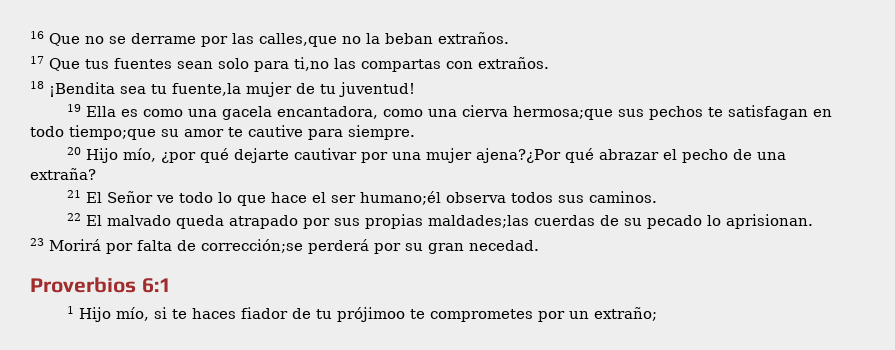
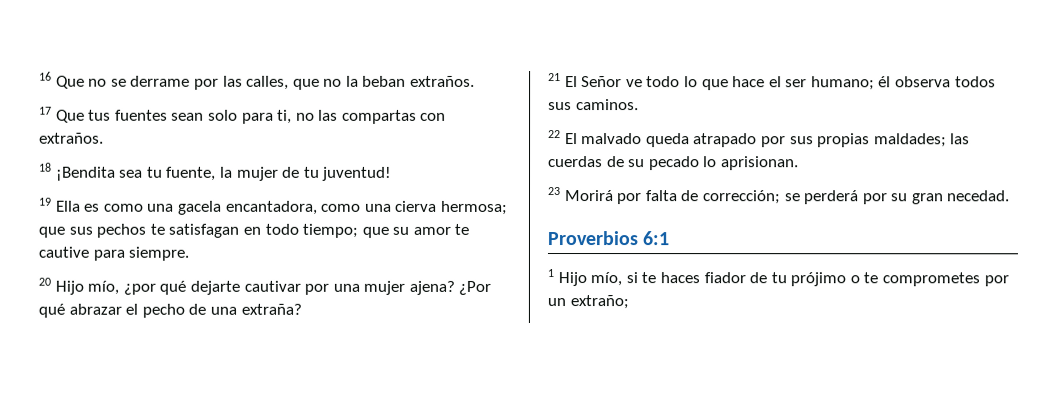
- 16 Que no se derrame por las calles,que no la beban extraños.
+ 16 Que no se derrame por las calles, que no la beban extraños.
- 17 Que tus fuentes sean solo para ti,no las compartas con extraños.
+ 17 Que tus fuentes sean solo para ti, no las compartas con extraños.
- 18 ¡Bendita sea tu fuente,la mujer de tu juventud!
+ 18 ¡Bendita sea tu fuente, la mujer de tu juventud!
- 19 Ella es como una gacela encantadora, como una cierva hermosa;que sus pechos te satisfagan en todo tiempo;que su amor te cautive para siempre.
+ 19 Ella es como una gacela encantadora, como una cierva hermosa; que sus pechos te satisfagan en todo tiempo; que su amor te cautive para siempre.
- 20 Hijo mío, ¿por qué dejarte cautivar por una mujer ajena?¿Por qué abrazar el pecho de una extraña?
+ 20 Hijo mío, ¿por qué dejarte cautivar por una mujer ajena? ¿Por qué abrazar el pecho de una extraña?
- 21 El Señor ve todo lo que hace el ser humano;él observa todos sus caminos.
+ 21 El Señor ve todo lo que hace el ser humano; él observa todos sus caminos.
- 22 El malvado queda atrapado por sus propias maldades;las cuerdas de su pecado lo aprisionan.
+ 22 El malvado queda atrapado por sus propias maldades; las cuerdas de su pecado lo aprisionan.
- 23 Morirá por falta de corrección;se perderá por su gran necedad.
+ 23 Morirá por falta de corrección; se perderá por su gran necedad.
- 1 Hijo mío, si te haces fiador de tu prójimoo te comprometes por un extraño;
+ 1 Hijo mío, si te haces fiador de tu prójimo o te comprometes por un extraño;

